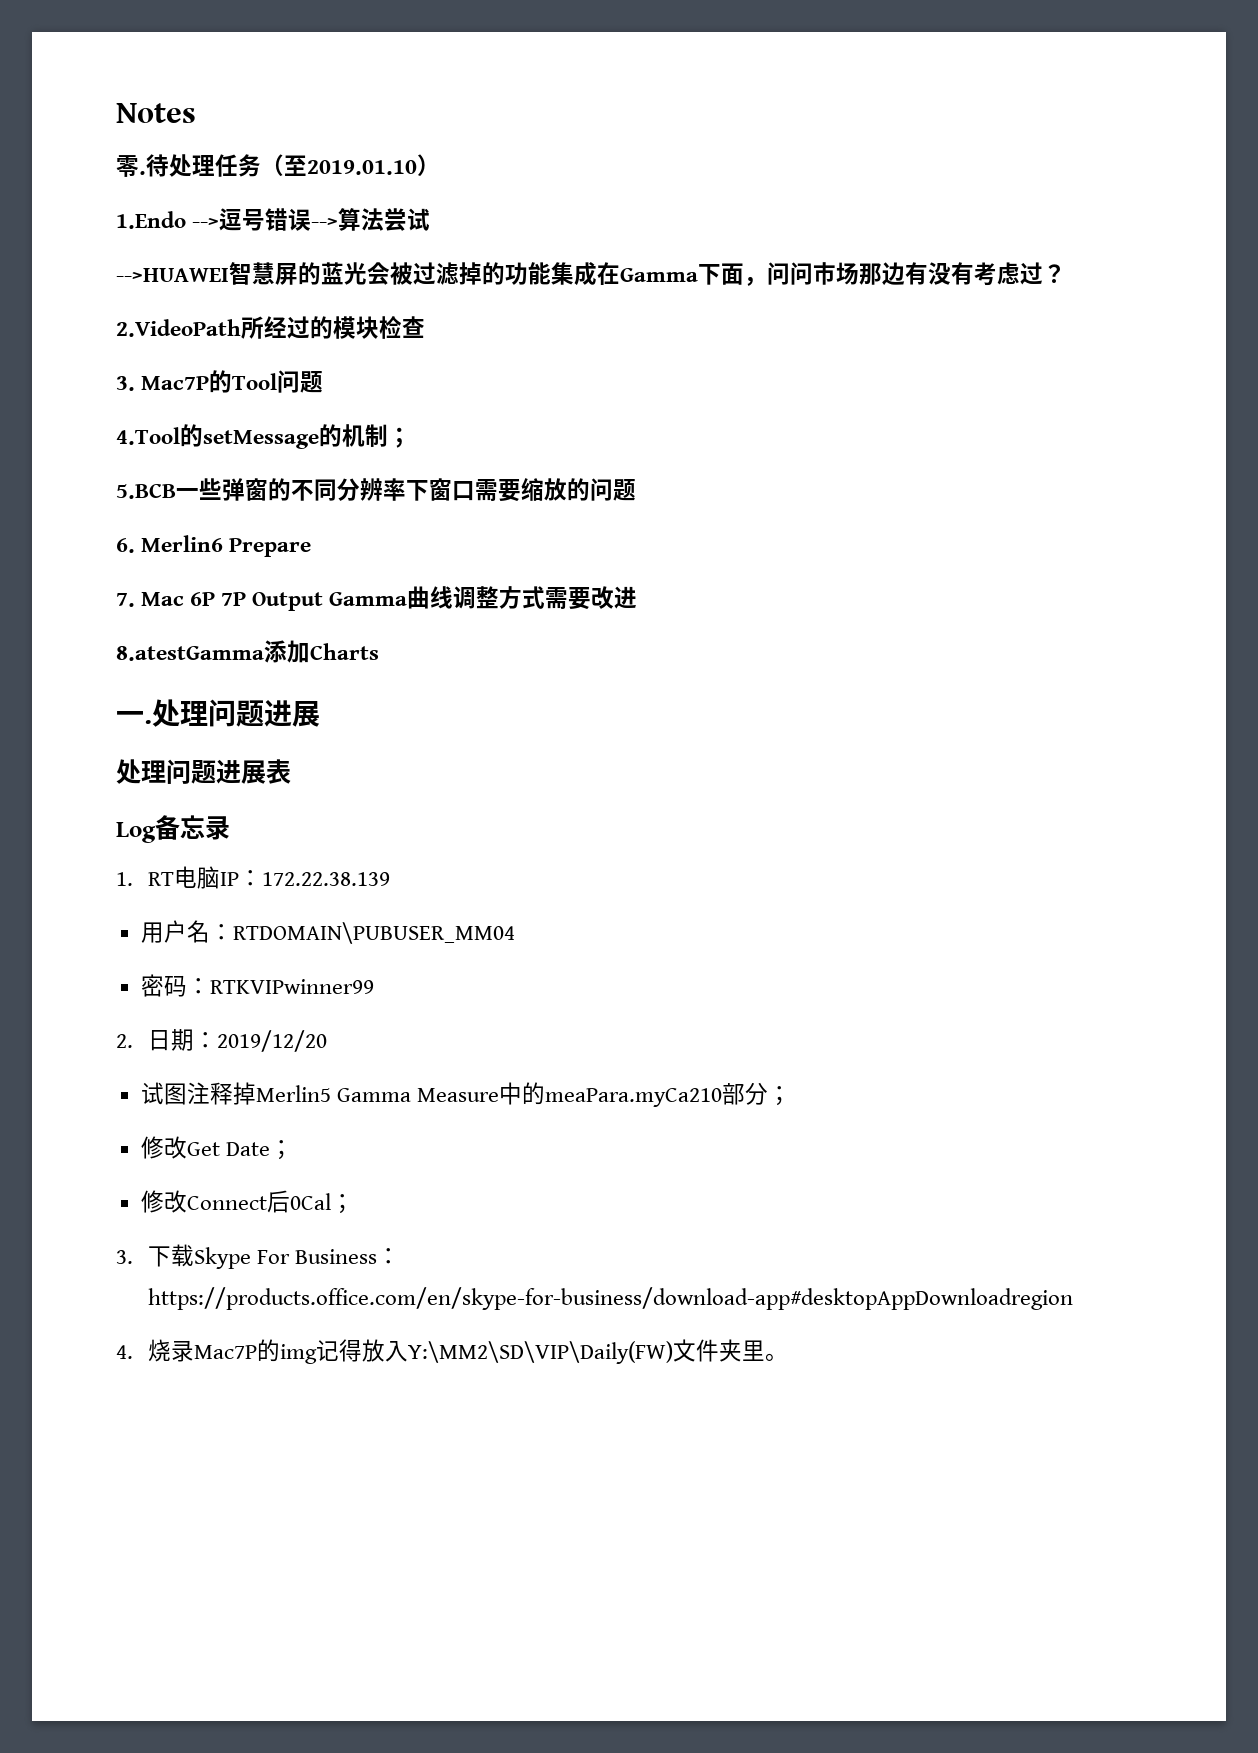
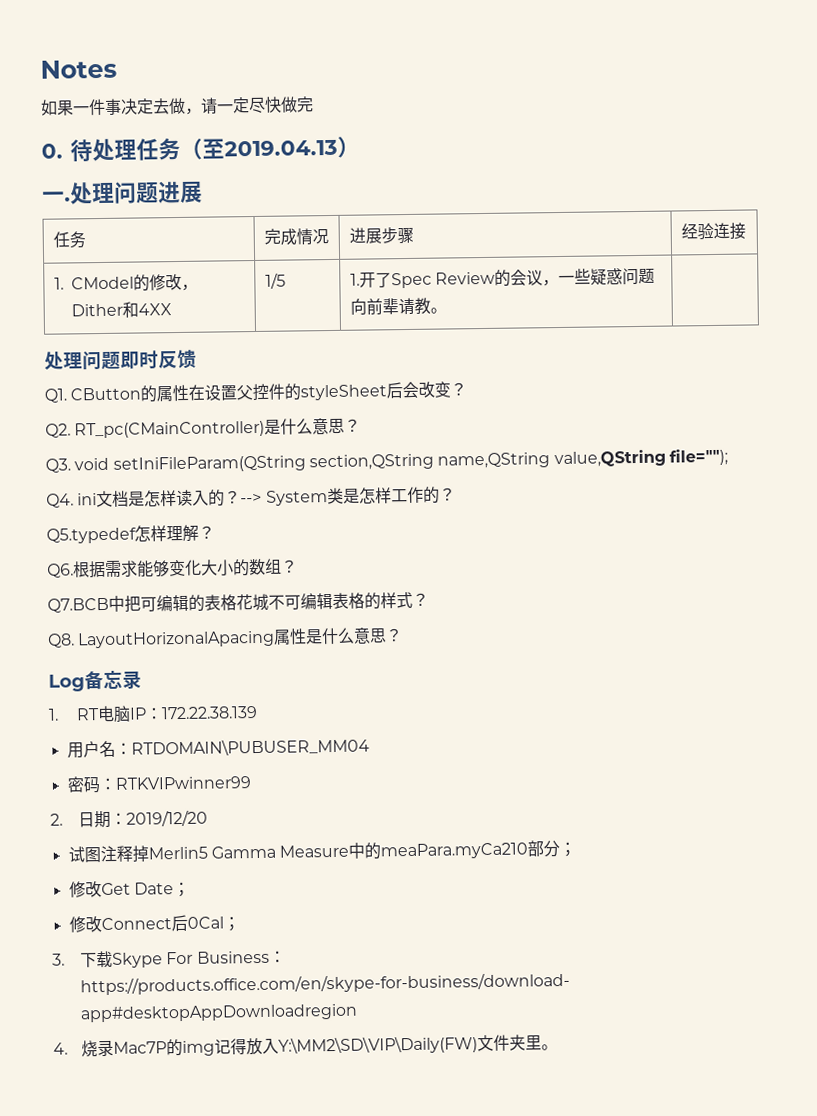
- 零.待处理任务（至2019.01.10）
+ 如果一件事决定去做，请一定尽快做完
+ 0.待处理任务（至2019.04.13）
- 1.Endo -->逗号错误-->算法尝试
- -->HUAWEI智慧屏的蓝光会被过滤掉的功能集成在Gamma下面，问问市场那边有没有考虑过？
- 2.VideoPath所经过的模块检查
- 3. Mac7P的Tool问题
- 4.Tool的setMessage的机制；
- 5.BCB一些弹窗的不同分辨率下窗口需要缩放的问题
- 6. Merlin6 Prepare
- 7. Mac 6P 7P Output Gamma曲线调整方式需要改进
- 8.atestGamma添加Charts
- 处理问题进展表
+ 任务 | 完成情况 | 进展步骤 | 经验连接
+ 1. CModel的修改，Dither和4XX | 1/5 | 1.开了Spec Review的会议，一些疑惑问题向前辈请教。 |
+ 处理问题即时反馈
+ Q1. CButton的属性在设置父控件的styleSheet后会改变？
+ Q2. RT_pc(CMainController)是什么意思？
+ Q3. void setIniFileParam(QString section,QString name,QString value,QString file="");
+ Q4. ini文档是怎样读入的？--> System类是怎样工作的？
+ Q5.typedef怎样理解？
+ Q6.根据需求能够变化大小的数组？
+ Q7.BCB中把可编辑的表格花城不可编辑表格的样式？
+ Q8. LayoutHorizonalApacing属性是什么意思？

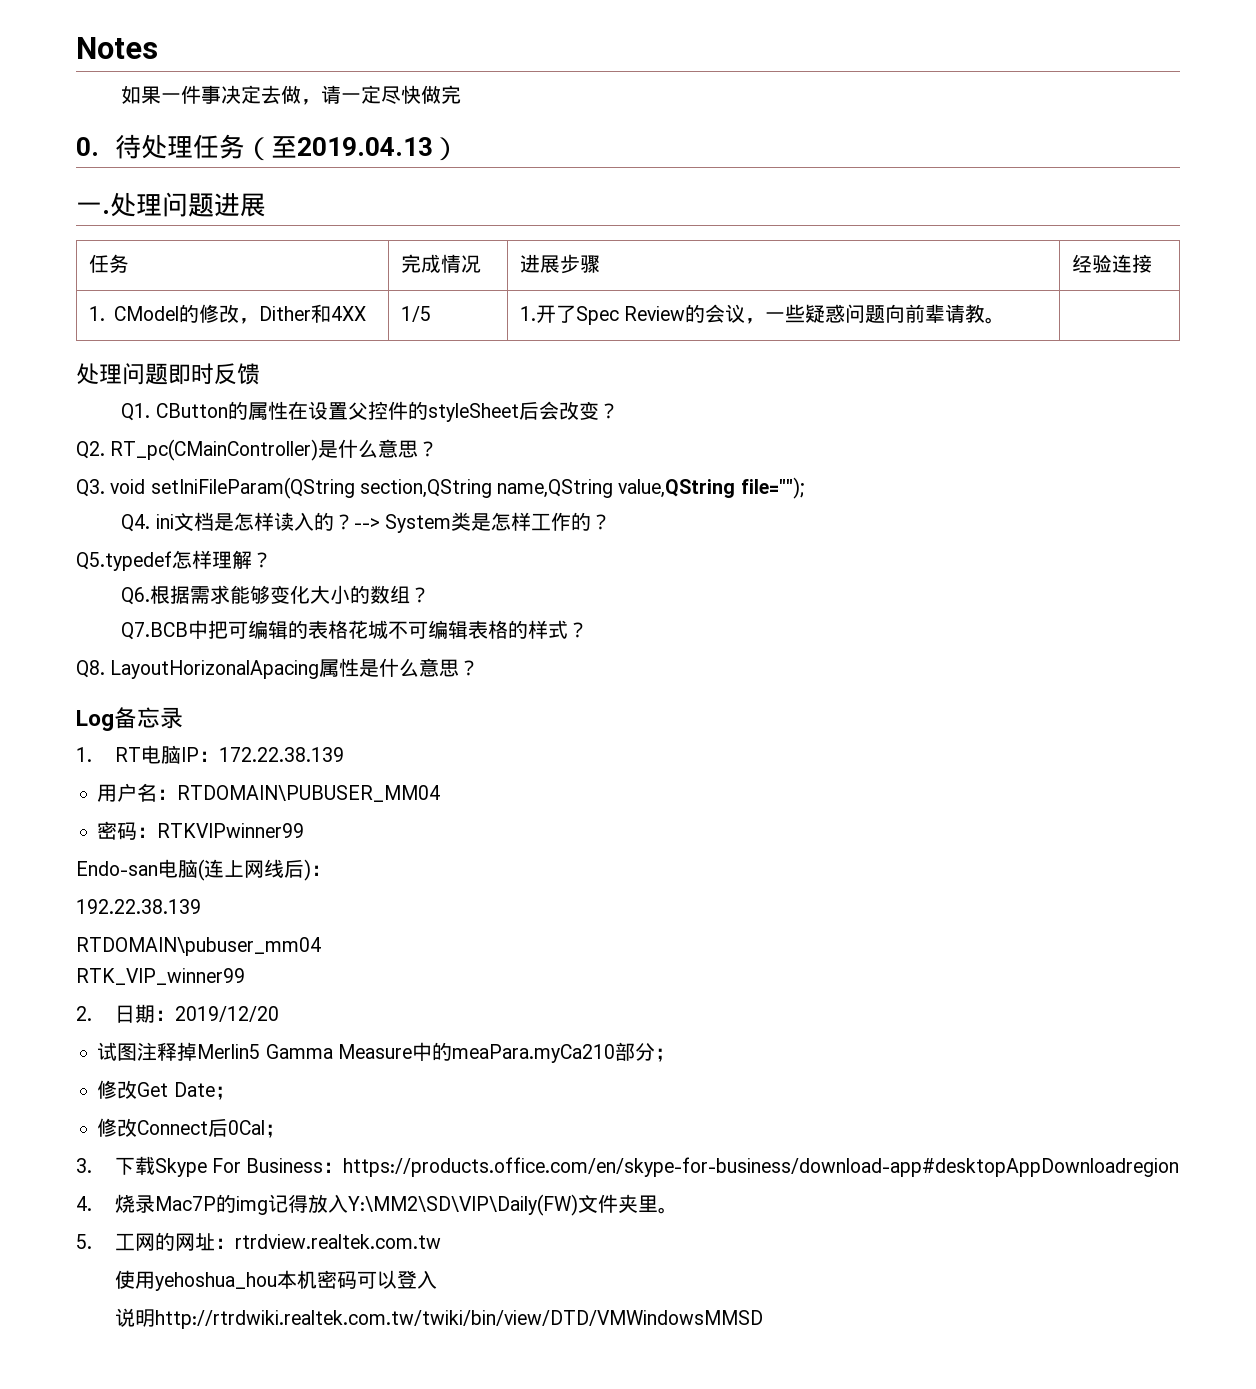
+ Endo-san电脑(连上网线后)：
+ 192.22.38.139
+ RTDOMAIN\pubuser_mm04
+ RTK_VIP_winner99
+ 5.工网的网址：rtrdview.realtek.com.tw
+ 使用yehoshua_hou本机密码可以登入
+ 说明http://rtrdwiki.realtek.com.tw/twiki/bin/view/DTD/VMWindowsMMSD

